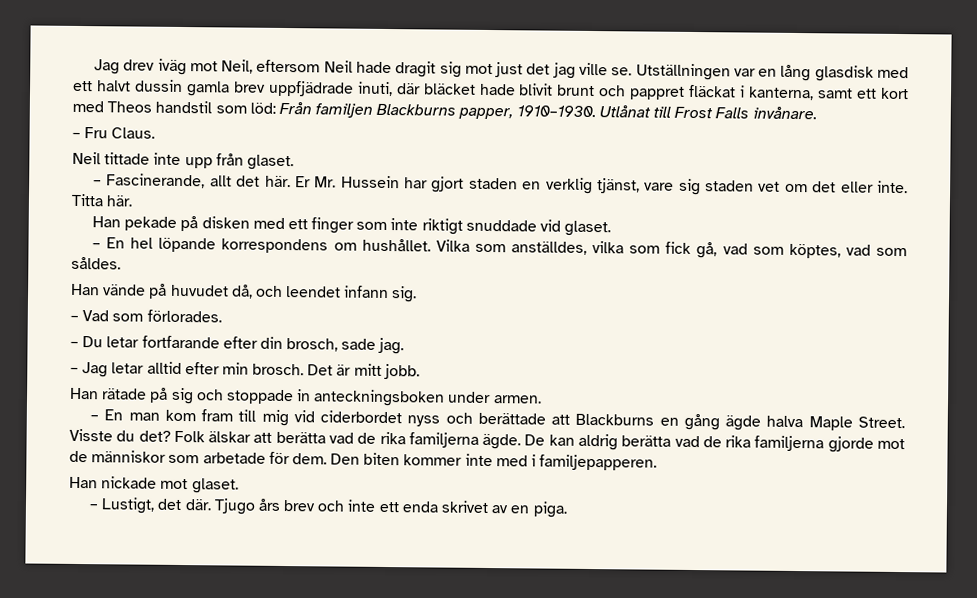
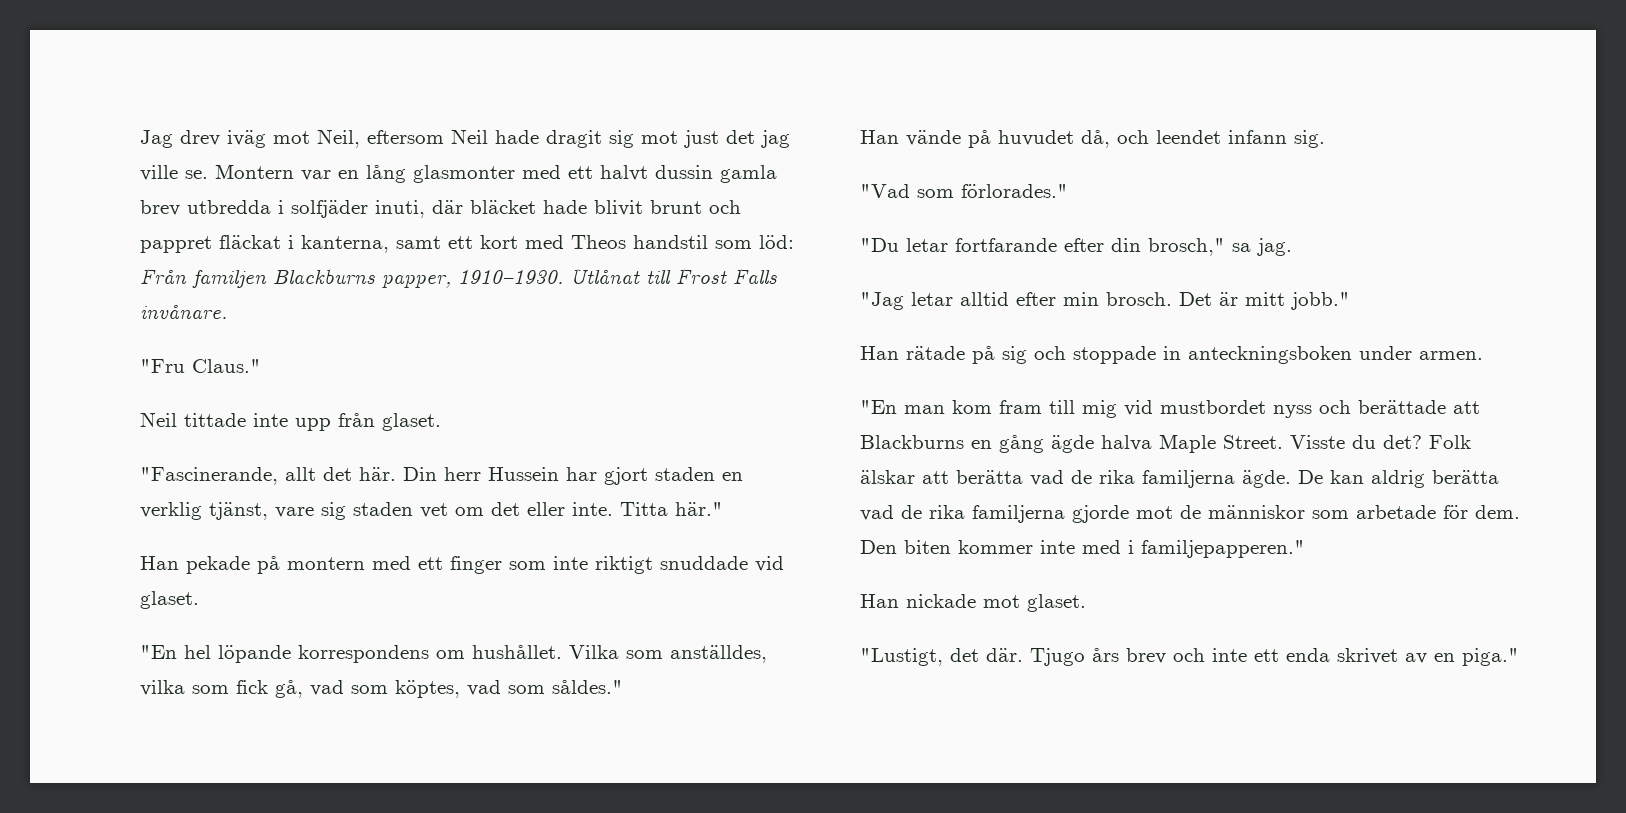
- Utställningen var en lång glasdisk med ett halvt dussin gamla brev uppfjädrade inuti, där bläcket hade blivit brunt och pappret fläckat i kanterna, samt ett kort med Theos handstil som löd: Från familjen Blackburns papper, 1910–1930.
+ Montern var en lång glasmonter med ett halvt dussin gamla brev utbredda i solfjäder inuti, där bläcket hade blivit brunt och pappret fläckat i kanterna, samt ett kort med Theos handstil som löd: Från familjen Blackburns papper, 1910–1930.
- – Fru Claus.
+ "Fru Claus."
- – Fascinerande, allt det här.
+ "Fascinerande, allt det här.
- Er Mr. Hussein har gjort staden en verklig tjänst, vare sig staden vet om det eller inte.
+ Din herr Hussein har gjort staden en verklig tjänst, vare sig staden vet om det eller inte.
- Titta här.
+ Titta här."
- Han pekade på disken med ett finger som inte riktigt snuddade vid glaset.
+ Han pekade på montern med ett finger som inte riktigt snuddade vid glaset.
- – En hel löpande korrespondens om hushållet.
+ "En hel löpande korrespondens om hushållet.
- Vilka som anställdes, vilka som fick gå, vad som köptes, vad som såldes.
+ Vilka som anställdes, vilka som fick gå, vad som köptes, vad som såldes."
- – Vad som förlorades.
- – Du letar fortfarande efter din brosch, sade jag.
+ "Vad som förlorades."
+ "Du letar fortfarande efter din brosch," sa jag.
- – Jag letar alltid efter min brosch.
+ "Jag letar alltid efter min brosch.
- Det är mitt jobb.
+ Det är mitt jobb."
- – En man kom fram till mig vid ciderbordet nyss och berättade att Blackburns en gång ägde halva Maple Street.
+ "En man kom fram till mig vid mustbordet nyss och berättade att Blackburns en gång ägde halva Maple Street.
- Den biten kommer inte med i familjepapperen.
+ Den biten kommer inte med i familjepapperen."
- – Lustigt, det där.
+ "Lustigt, det där.
- Tjugo års brev och inte ett enda skrivet av en piga.
+ Tjugo års brev och inte ett enda skrivet av en piga."

